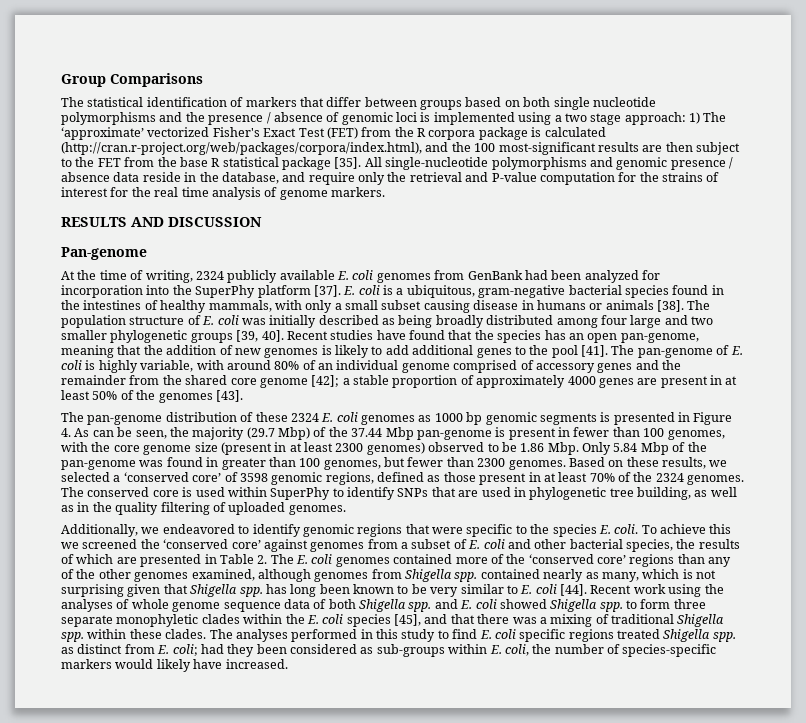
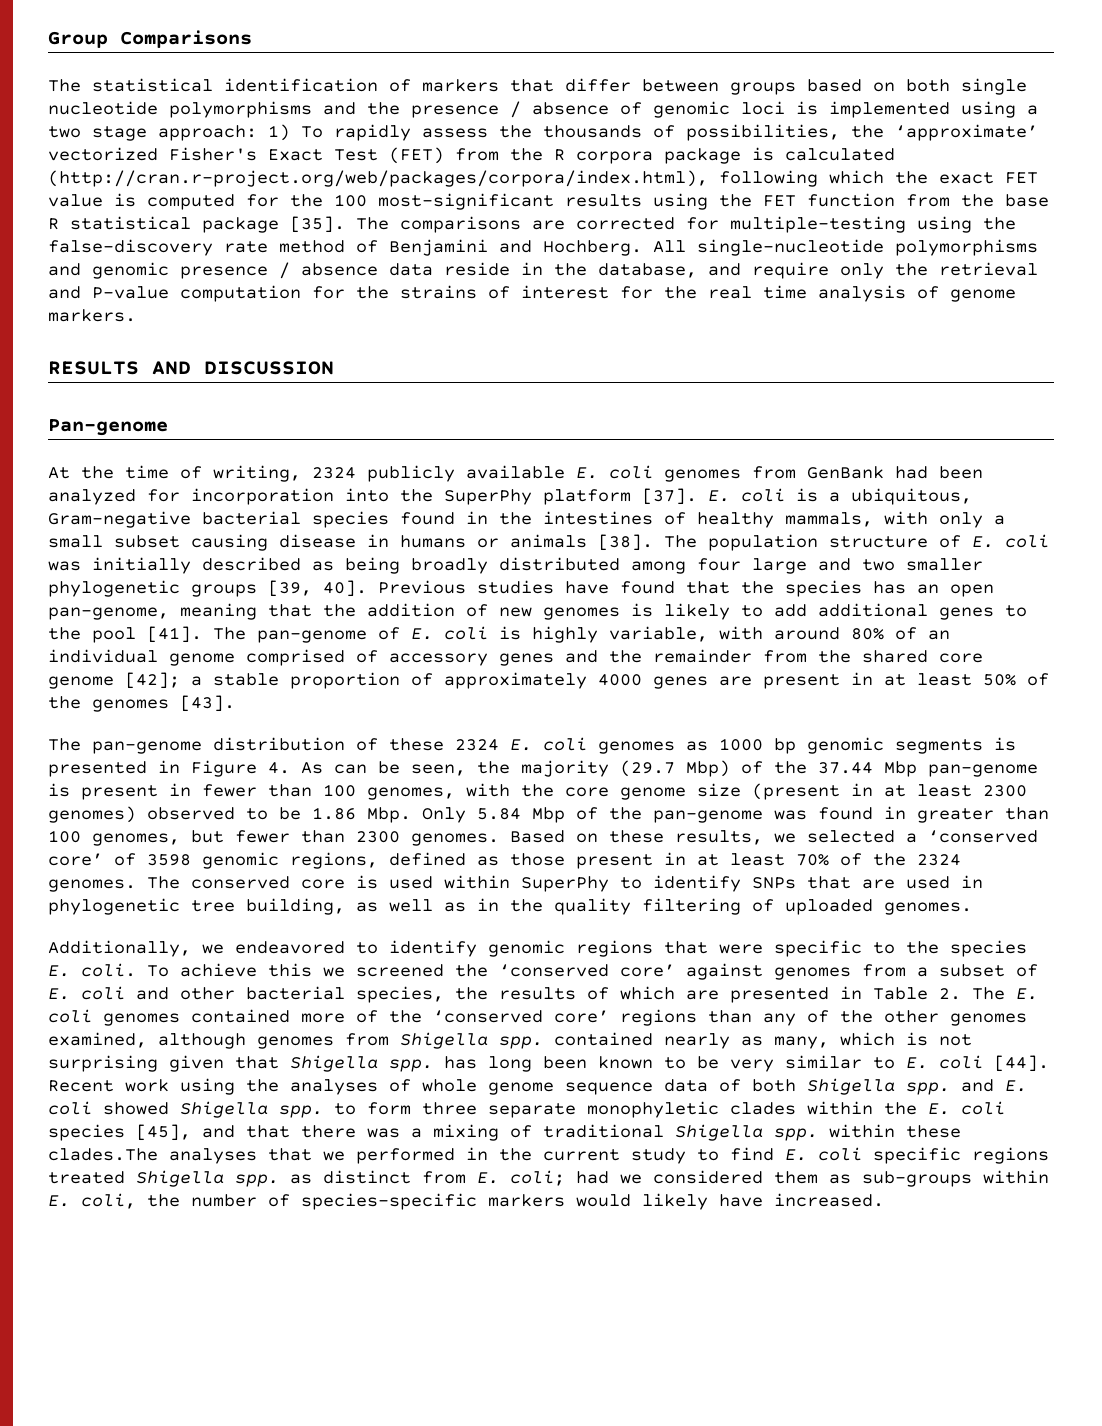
- The statistical identification of markers that differ between groups based on both single nucleotide polymorphisms and the presence / absence of genomic loci is implemented using a two stage approach: 1) The ‘approximate’ vectorized Fisher's Exact Test (FET) from the R corpora package is calculated (http://cran.r-project.org/web/packages/corpora/index.html), and the 100 most-significant results are then subject to the FET from the base R statistical package [35].
+ The statistical identification of markers that differ between groups based on both single nucleotide polymorphisms and the presence / absence of genomic loci is implemented using a two stage approach: 1) To rapidly assess the thousands of possibilities, the ‘approximate’ vectorized Fisher's Exact Test (FET) from the R corpora package is calculated (http://cran.r-project.org/web/packages/corpora/index.html), following which the exact FET value is computed for the 100 most-significant results using the FET function from the base R statistical package [35].
+ The comparisons are corrected for multiple-testing using the false-discovery rate method of Benjamini and Hochberg.
- E. coli is a ubiquitous, gram-negative bacterial species found in the intestines of healthy mammals, with only a small subset causing disease in humans or animals [38].
+ E. coli is a ubiquitous, Gram-negative bacterial species found in the intestines of healthy mammals, with only a small subset causing disease in humans or animals [38].
- Recent studies have found that the species has an open pan-genome, meaning that the addition of new genomes is likely to add additional genes to the pool [41].
+ Previous studies have found that the species has an open pan-genome, meaning that the addition of new genomes is likely to add additional genes to the pool [41].
- Recent work using the analyses of whole genome sequence data of both Shigella spp. and E. coli showed Shigella spp. to form three separate monophyletic clades within the E. coli species [45], and that there was a mixing of traditional Shigella spp. within these clades. The analyses performed in this study to find E. coli specific regions treated Shigella spp. as distinct from E. coli;
+ Recent work using the analyses of whole genome sequence data of both Shigella spp. and E. coli showed Shigella spp. to form three separate monophyletic clades within the E. coli species [45], and that there was a mixing of traditional Shigella spp. within these clades.The analyses that we performed in the current study to find E. coli specific regions treated Shigella spp. as distinct from E. coli;
- had they been considered as sub-groups within E. coli, the number of species-specific markers would likely have increased.
+ had we considered them as sub-groups within E. coli, the number of species-specific markers would likely have increased.

